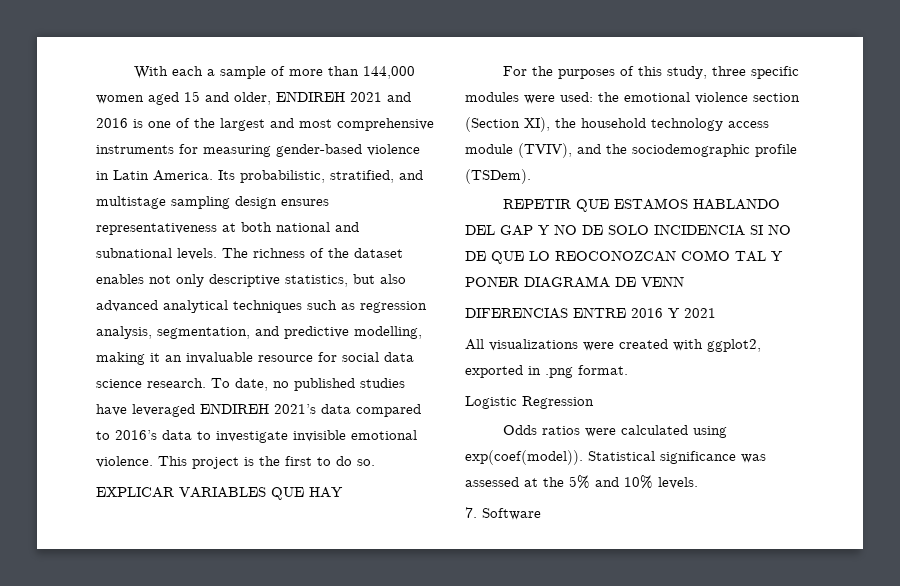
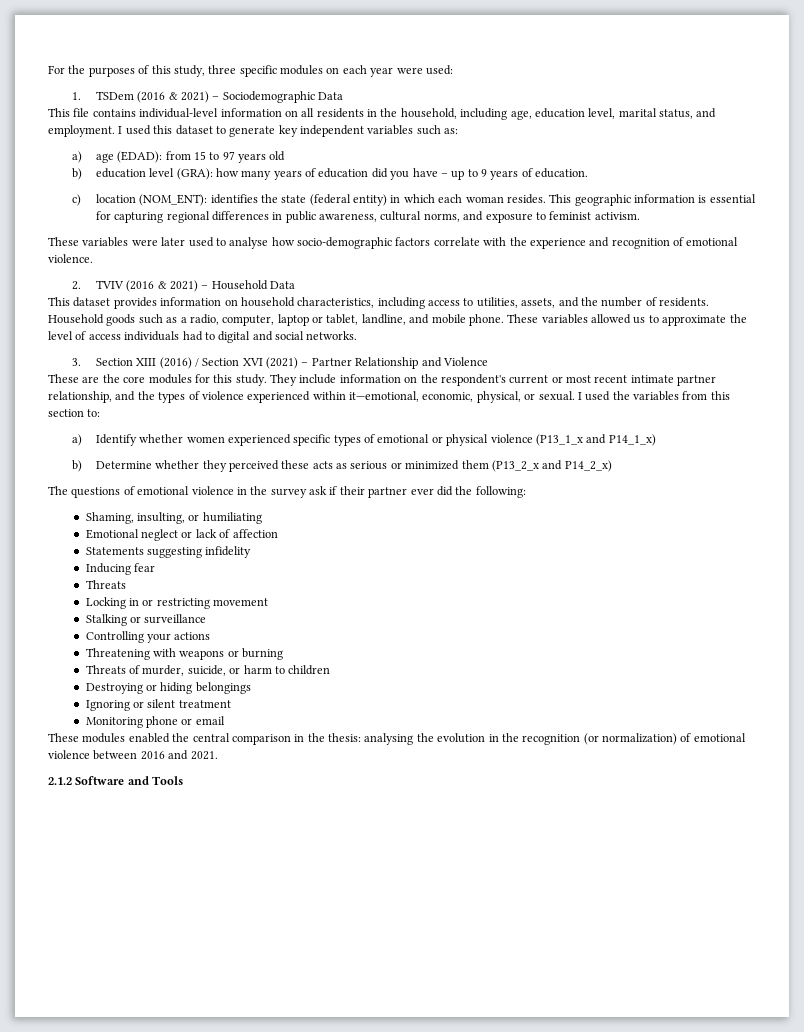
- With each a sample of more than 144,000 women aged 15 and older, ENDIREH 2021 and 2016 is one of the largest and most comprehensive instruments for measuring gender-based violence in Latin America. Its probabilistic, stratified, and multistage sampling design ensures representativeness at both national and subnational levels. The richness of the dataset enables not only descriptive statistics, but also advanced analytical techniques such as regression analysis, segmentation, and predictive modelling, making it an invaluable resource for social data science research. To date, no published studies have leveraged ENDIREH 2021’s data compared to 2016’s data to investigate invisible emotional violence. This project is the first to do so.
- EXPLICAR VARIABLES QUE HAY
- For the purposes of this study, three specific modules were used: the emotional violence section (Section XI), the household technology access module (TVIV), and the sociodemographic profile (TSDem).
- REPETIR QUE ESTAMOS HABLANDO DEL GAP Y NO DE SOLO INCIDENCIA SI NO DE QUE LO REOCONOZCAN COMO TAL Y PONER DIAGRAMA DE VENN
- DIFERENCIAS ENTRE 2016 Y 2021
- All visualizations were created with ggplot2, exported in .png format.
- Logistic Regression
- Odds ratios were calculated using exp(coef(model)). Statistical significance was assessed at the 5% and 10% levels.
- 7. Software
+ For the purposes of this study, three specific modules on each year were used:
+ 1. TSDem (2016 & 2021) – Sociodemographic Data
+ This file contains individual-level information on all residents in the household, including age, education level, marital status, and employment. I used this dataset to generate key independent variables such as:
+ a) age (EDAD): from 15 to 97 years old
+ b) education level (GRA): how many years of education did you have – up to 9 years of education.
+ c) location (NOM_ENT): identifies the state (federal entity) in which each woman resides. This geographic information is essential for capturing regional differences in public awareness, cultural norms, and exposure to feminist activism.
+ These variables were later used to analyse how socio-demographic factors correlate with the experience and recognition of emotional violence.
+ 2. TVIV (2016 & 2021) – Household Data
+ This dataset provides information on household characteristics, including access to utilities, assets, and the number of residents. Household goods such as a radio, computer, laptop or tablet, landline, and mobile phone. These variables allowed us to approximate the level of access individuals had to digital and social networks.
+ 3. Section XIII (2016) / Section XVI (2021) – Partner Relationship and Violence
+ These are the core modules for this study. They include information on the respondent's current or most recent intimate partner relationship, and the types of violence experienced within it—emotional, economic, physical, or sexual. I used the variables from this section to:
+ a) Identify whether women experienced specific types of emotional or physical violence (P13_1_x and P14_1_x)
+ b) Determine whether they perceived these acts as serious or minimized them (P13_2_x and P14_2_x)
+ The questions of emotional violence in the survey ask if their partner ever did the following:
+ Shaming, insulting, or humiliating
+ Emotional neglect or lack of affection
+ Statements suggesting infidelity
+ Inducing fear
+ Threats
+ Locking in or restricting movement
+ Stalking or surveillance
+ Controlling your actions
+ Threatening with weapons or burning
+ Threats of murder, suicide, or harm to children
+ Destroying or hiding belongings
+ Ignoring or silent treatment
+ Monitoring phone or email
+ These modules enabled the central comparison in the thesis: analysing the evolution in the recognition (or normalization) of emotional violence between 2016 and 2021.
+ 2.1.2 Software and Tools

